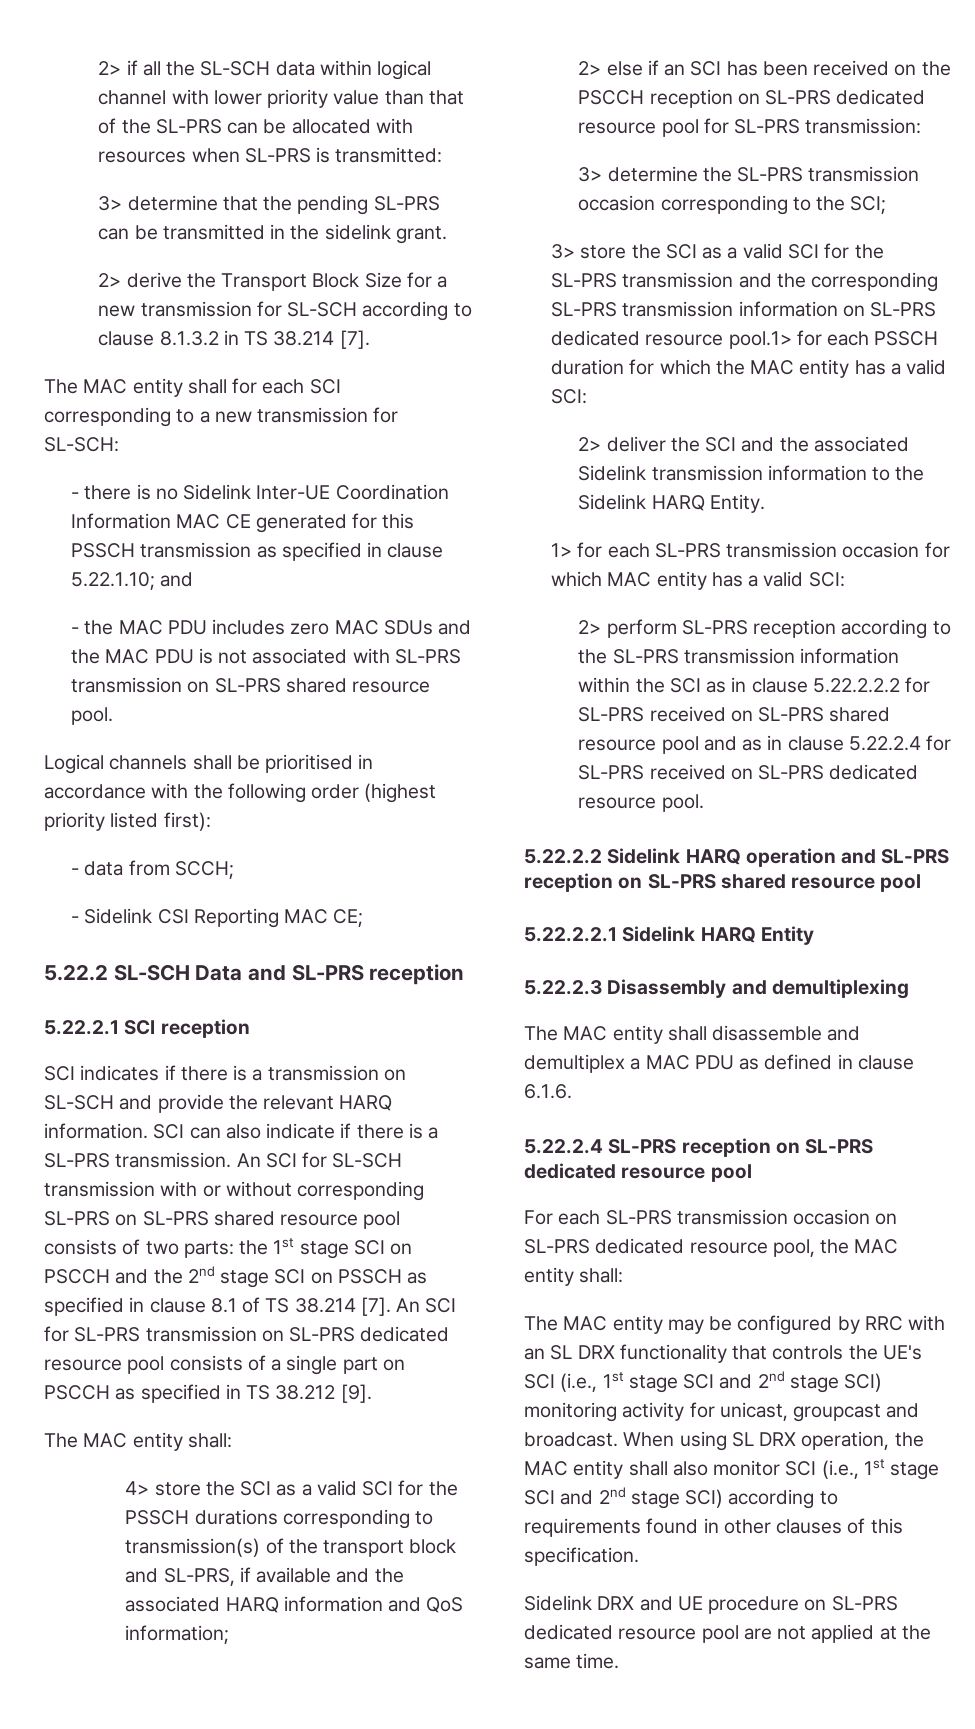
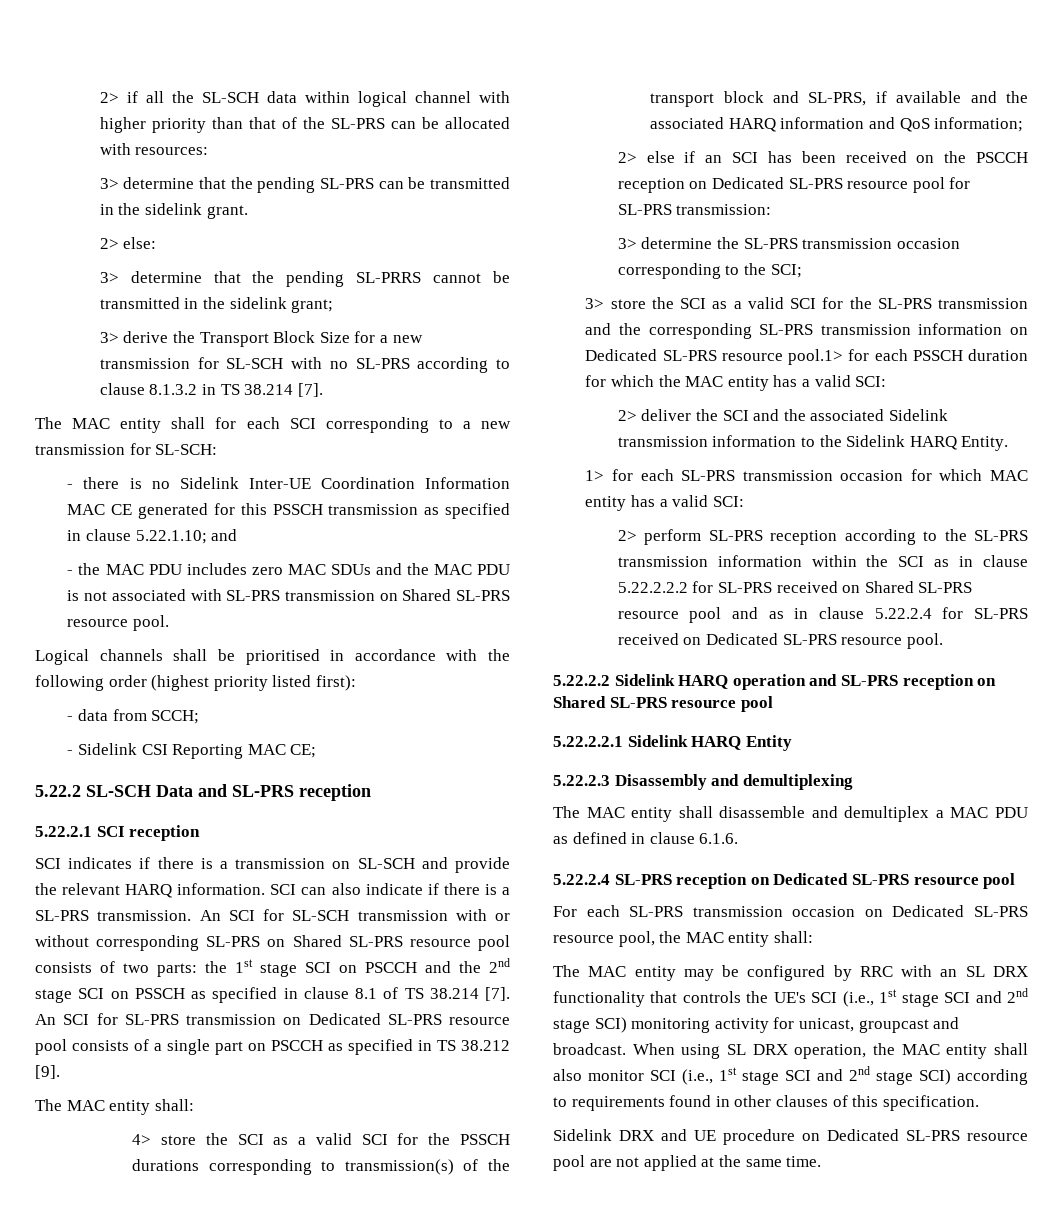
- 2> if all the SL-SCH data within logical channel with lower priority value than that of the SL-PRS can be allocated with resources when SL-PRS is transmitted:
+ 2> if all the SL-SCH data within logical channel with higher priority than that of the SL-PRS can be allocated with resources:
- 2> derive the Transport Block Size for a new transmission for SL-SCH according to clause 8.1.3.2 in TS 38.214 [7].
+ 2> else:
+ 3> determine that the pending SL-PRRS cannot be transmitted in the sidelink grant;
+ 3> derive the Transport Block Size for a new transmission for SL-SCH with no SL-PRS according to clause 8.1.3.2 in TS 38.214 [7].
- - the MAC PDU includes zero MAC SDUs and the MAC PDU is not associated with SL-PRS transmission on SL-PRS shared resource pool.
+ - the MAC PDU includes zero MAC SDUs and the MAC PDU is not associated with SL-PRS transmission on Shared SL-PRS resource pool.
- An SCI for SL-SCH transmission with or without corresponding SL-PRS on SL-PRS shared resource pool consists of two parts: the 1st stage SCI on PSCCH and the 2nd stage SCI on PSSCH as specified in clause 8.1 of TS 38.214 [7].
+ An SCI for SL-SCH transmission with or without corresponding SL-PRS on Shared SL-PRS resource pool consists of two parts: the 1st stage SCI on PSCCH and the 2nd stage SCI on PSSCH as specified in clause 8.1 of TS 38.214 [7].
- An SCI for SL-PRS transmission on SL-PRS dedicated resource pool consists of a single part on PSCCH as specified in TS 38.212 [9].
+ An SCI for SL-PRS transmission on Dedicated SL-PRS resource pool consists of a single part on PSCCH as specified in TS 38.212 [9].
- 2> else if an SCI has been received on the PSCCH reception on SL-PRS dedicated resource pool for SL-PRS transmission:
+ 2> else if an SCI has been received on the PSCCH reception on Dedicated SL-PRS resource pool for SL-PRS transmission:
- 3> store the SCI as a valid SCI for the SL-PRS transmission and the corresponding SL-PRS transmission information on SL-PRS dedicated resource pool.1> for each PSSCH duration for which the MAC entity has a valid SCI:
+ 3> store the SCI as a valid SCI for the SL-PRS transmission and the corresponding SL-PRS transmission information on Dedicated SL-PRS resource pool.1> for each PSSCH duration for which the MAC entity has a valid SCI:
- 2> perform SL-PRS reception according to the SL-PRS transmission information within the SCI as in clause 5.22.2.2.2 for SL-PRS received on SL-PRS shared resource pool and as in clause 5.22.2.4 for SL-PRS received on SL-PRS dedicated resource pool.
+ 2> perform SL-PRS reception according to the SL-PRS transmission information within the SCI as in clause 5.22.2.2.2 for SL-PRS received on Shared SL-PRS resource pool and as in clause 5.22.2.4 for SL-PRS received on Dedicated SL-PRS resource pool.
- 5.22.2.2 Sidelink HARQ operation and SL-PRS reception on SL-PRS shared resource pool
+ 5.22.2.2 Sidelink HARQ operation and SL-PRS reception on Shared SL-PRS resource pool
- 5.22.2.4 SL-PRS reception on SL-PRS dedicated resource pool
+ 5.22.2.4 SL-PRS reception on Dedicated SL-PRS resource pool
- For each SL-PRS transmission occasion on SL-PRS dedicated resource pool, the MAC entity shall:
+ For each SL-PRS transmission occasion on Dedicated SL-PRS resource pool, the MAC entity shall:
- Sidelink DRX and UE procedure on SL-PRS dedicated resource pool are not applied at the same time.
+ Sidelink DRX and UE procedure on Dedicated SL-PRS resource pool are not applied at the same time.

